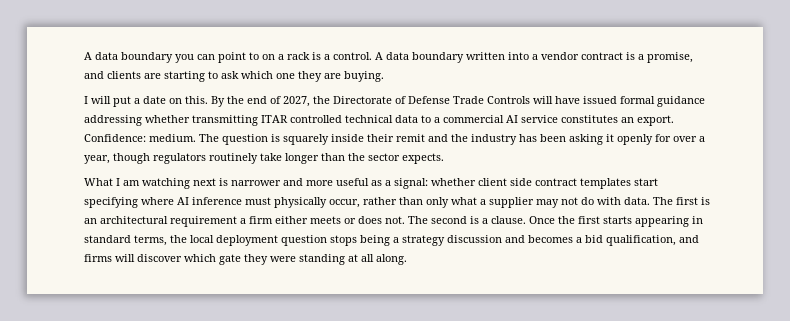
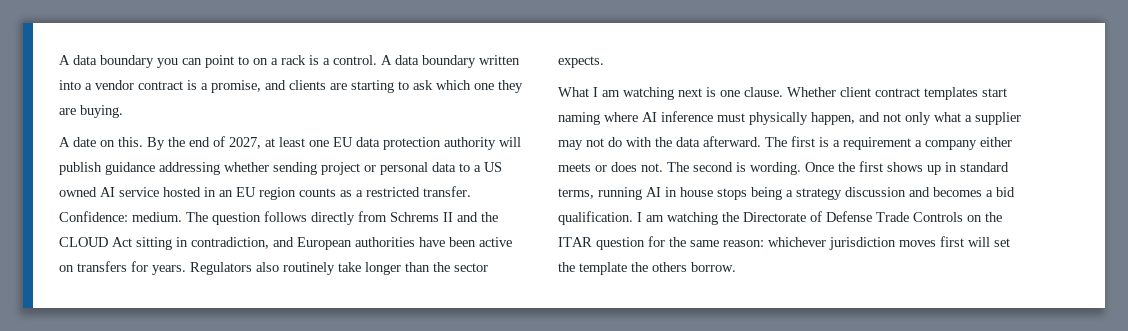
- I will put a date on this.
+ A date on this.
- By the end of 2027, the Directorate of Defense Trade Controls will have issued formal guidance addressing whether transmitting ITAR controlled technical data to a commercial AI service constitutes an export. Confidence: medium. The question is squarely inside their remit and the industry has been asking it openly for over a year, though regulators routinely take longer than the sector expects.
+ By the end of 2027, at least one EU data protection authority will publish guidance addressing whether sending project or personal data to a US owned AI service hosted in an EU region counts as a restricted transfer. Confidence: medium. The question follows directly from Schrems II and the CLOUD Act sitting in contradiction, and European authorities have been active on transfers for years. Regulators also routinely take longer than the sector expects.
- What I am watching next is narrower and more useful as a signal: whether client side contract templates start specifying where AI inference must physically occur, rather than only what a supplier may not do with data.
+ What I am watching next is one clause. Whether client contract templates start naming where AI inference must physically happen, and not only what a supplier may not do with the data afterward.
- The first is an architectural requirement a firm either meets or does not.
+ The first is a requirement a company either meets or does not.
- The second is a clause.
+ The second is wording.
- Once the first starts appearing in standard terms, the local deployment question stops being a strategy discussion and becomes a bid qualification, and firms will discover which gate they were standing at all along.
+ Once the first shows up in standard terms, running AI in house stops being a strategy discussion and becomes a bid qualification. I am watching the Directorate of Defense Trade Controls on the ITAR question for the same reason: whichever jurisdiction moves first will set the template the others borrow.

